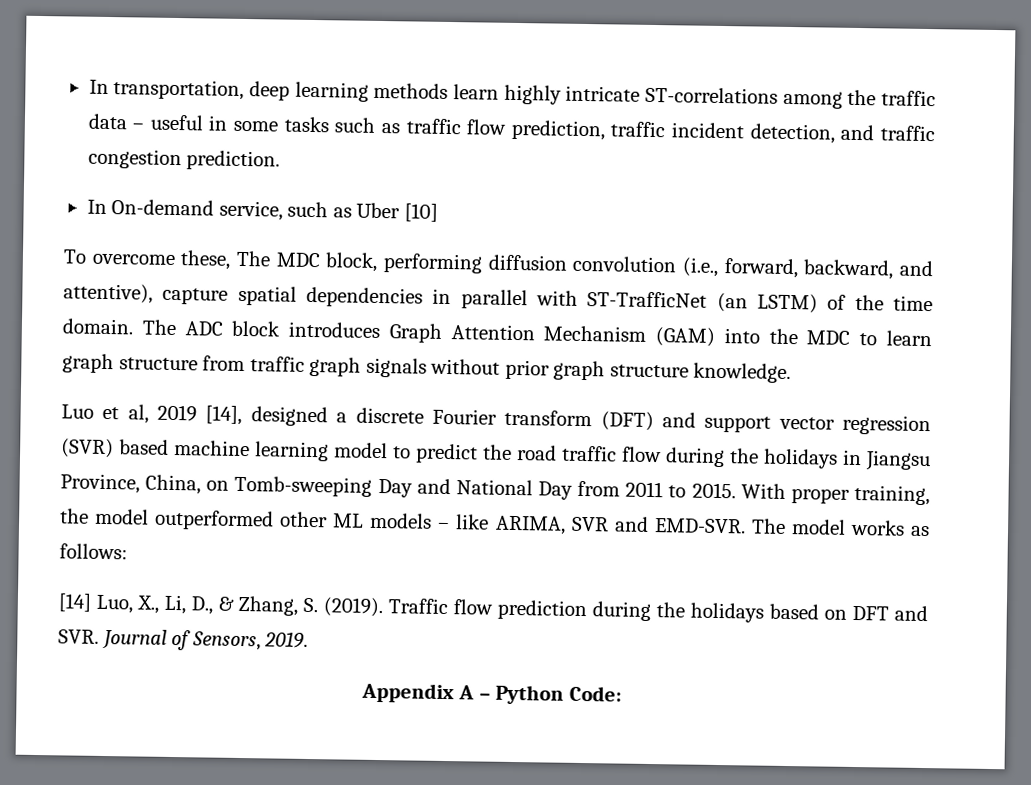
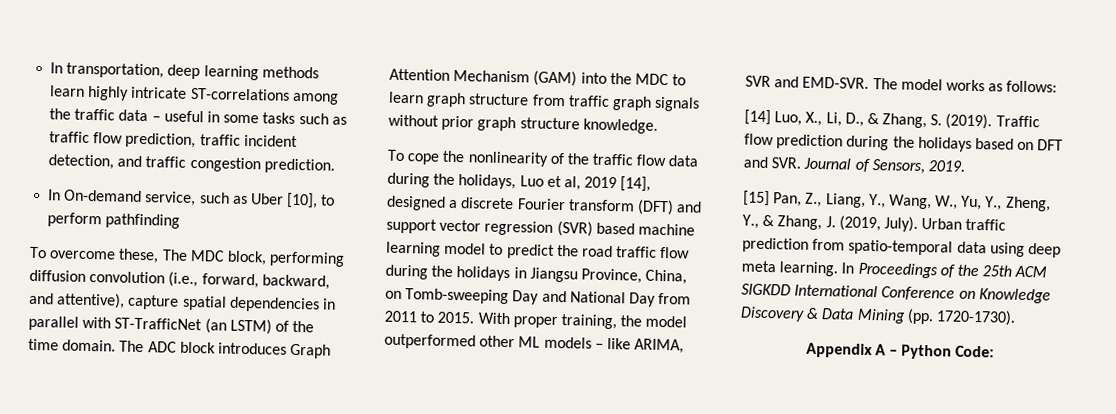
- In On-demand service, such as Uber [10]
+ In On-demand service, such as Uber [10], to perform pathfinding
- Luo et al, 2019 [14], designed a discrete Fourier transform (DFT) and support vector regression (SVR) based machine learning model to predict the road traffic flow during the holidays in Jiangsu Province, China, on Tomb-sweeping Day and National Day from 2011 to 2015.
+ To cope the nonlinearity of the traffic flow data during the holidays, Luo et al, 2019 [14], designed a discrete Fourier transform (DFT) and support vector regression (SVR) based machine learning model to predict the road traffic flow during the holidays in Jiangsu Province, China, on Tomb-sweeping Day and National Day from 2011 to 2015.
+ [15] Pan, Z., Liang, Y., Wang, W., Yu, Y., Zheng, Y., & Zhang, J. (2019, July). Urban traffic prediction from spatio-temporal data using deep meta learning. In Proceedings of the 25th ACM SIGKDD International Conference on Knowledge Discovery & Data Mining (pp. 1720-1730).

